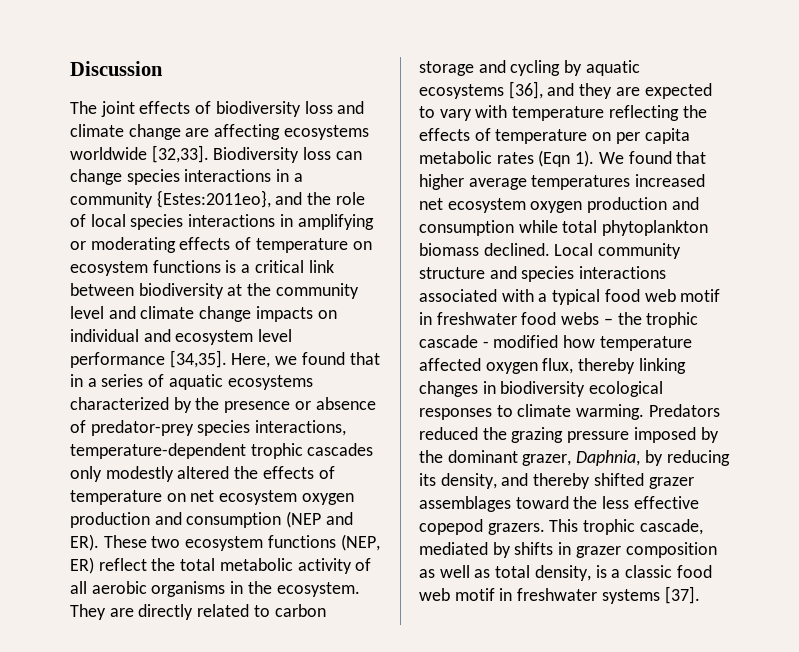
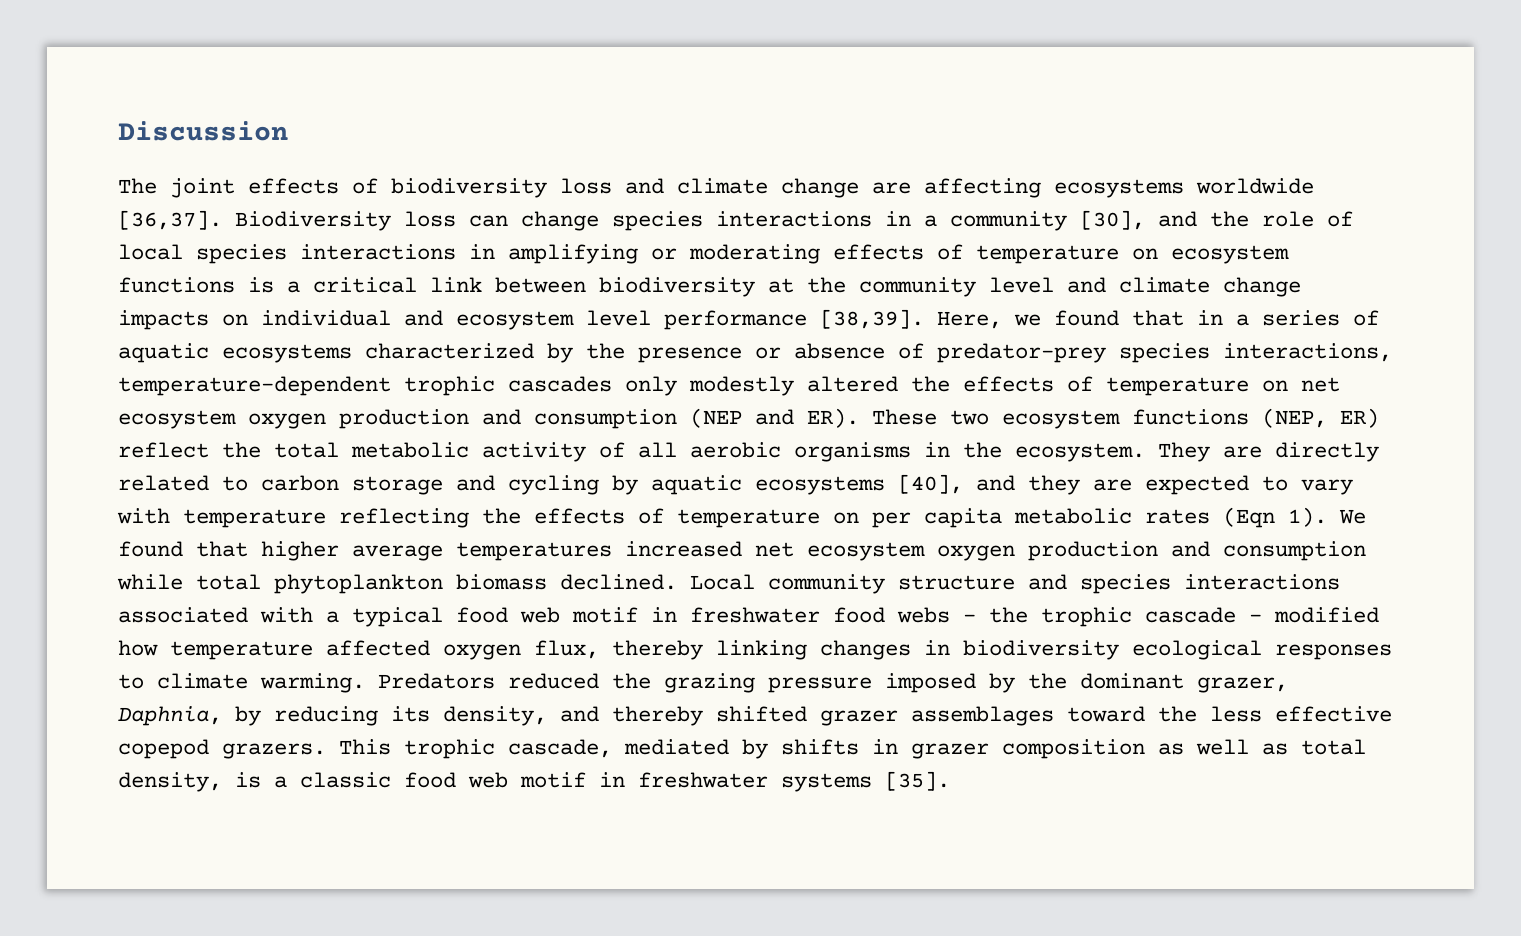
- The joint effects of biodiversity loss and climate change are affecting ecosystems worldwide [32,33].
+ The joint effects of biodiversity loss and climate change are affecting ecosystems worldwide [36,37].
- Biodiversity loss can change species interactions in a community {Estes:2011eo}, and the role of local species interactions in amplifying or moderating effects of temperature on ecosystem functions is a critical link between biodiversity at the community level and climate change impacts on individual and ecosystem level performance [34,35].
+ Biodiversity loss can change species interactions in a community [30], and the role of local species interactions in amplifying or moderating effects of temperature on ecosystem functions is a critical link between biodiversity at the community level and climate change impacts on individual and ecosystem level performance [38,39].
- They are directly related to carbon storage and cycling by aquatic ecosystems [36], and they are expected to vary with temperature reflecting the effects of temperature on per capita metabolic rates (Eqn 1).
+ They are directly related to carbon storage and cycling by aquatic ecosystems [40], and they are expected to vary with temperature reflecting the effects of temperature on per capita metabolic rates (Eqn 1).
- This trophic cascade, mediated by shifts in grazer composition as well as total density, is a classic food web motif in freshwater systems [37].
+ This trophic cascade, mediated by shifts in grazer composition as well as total density, is a classic food web motif in freshwater systems [35].

